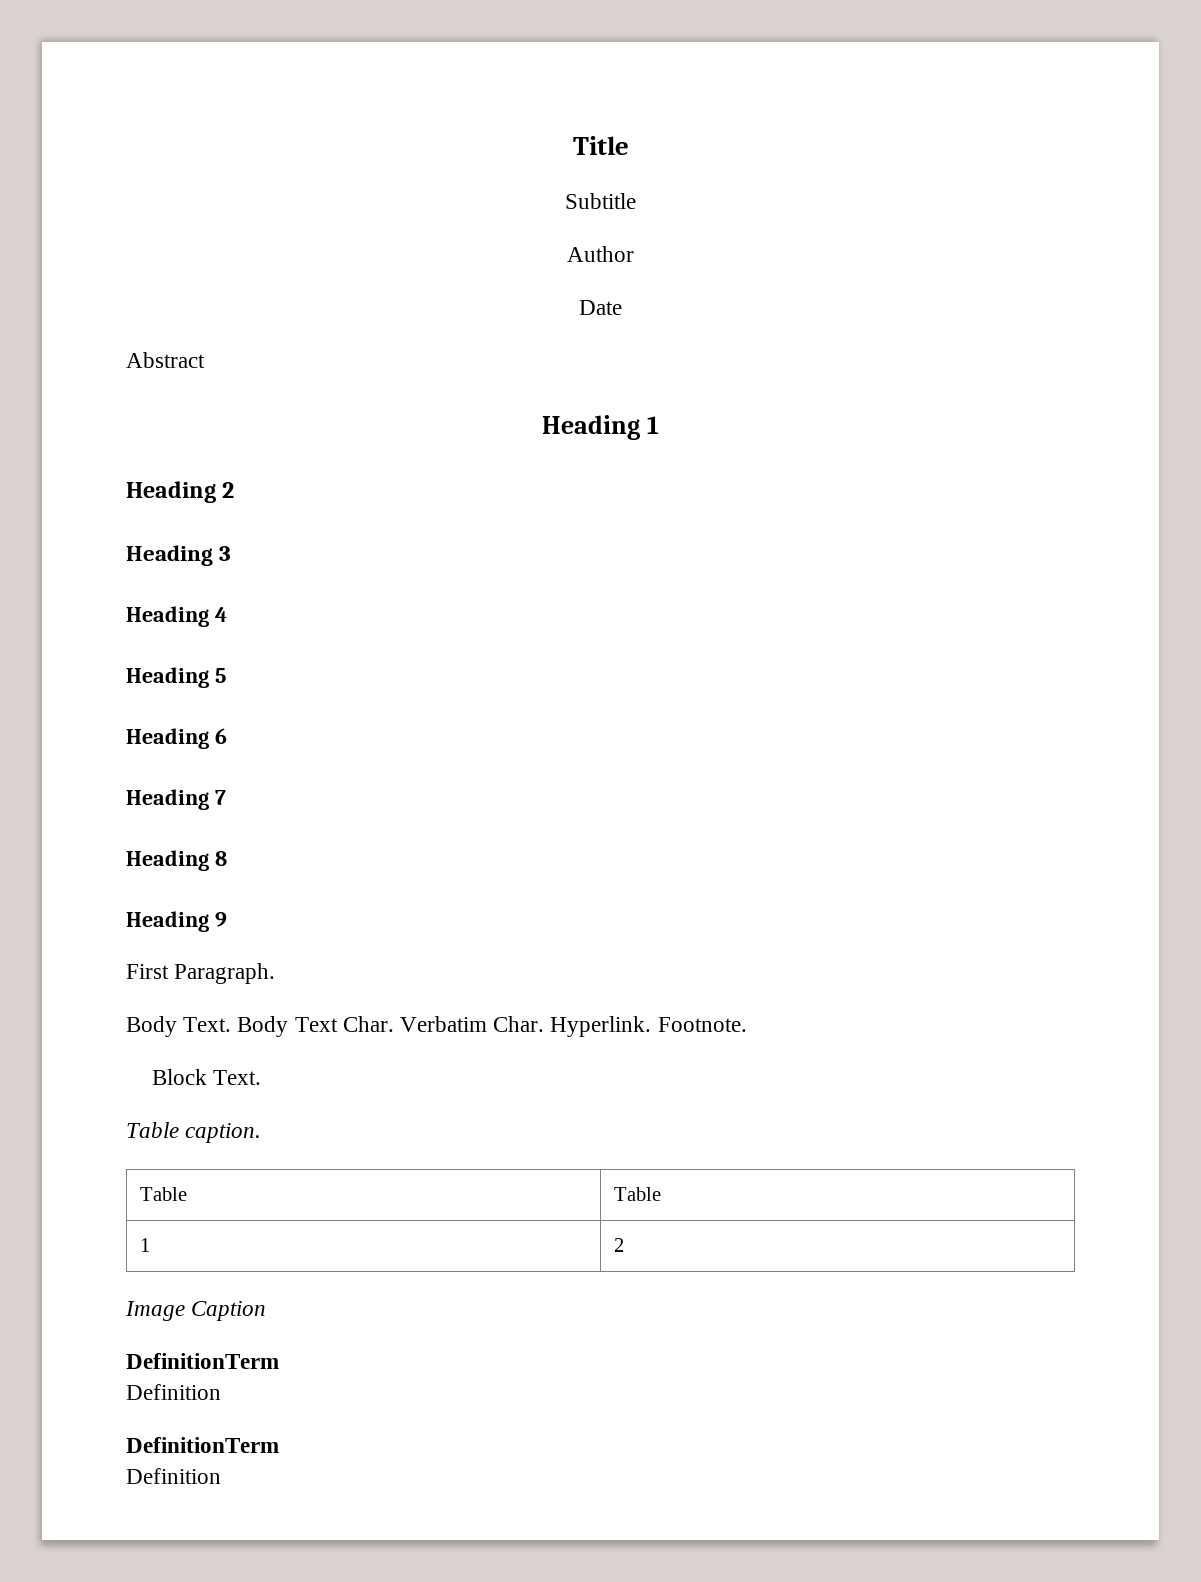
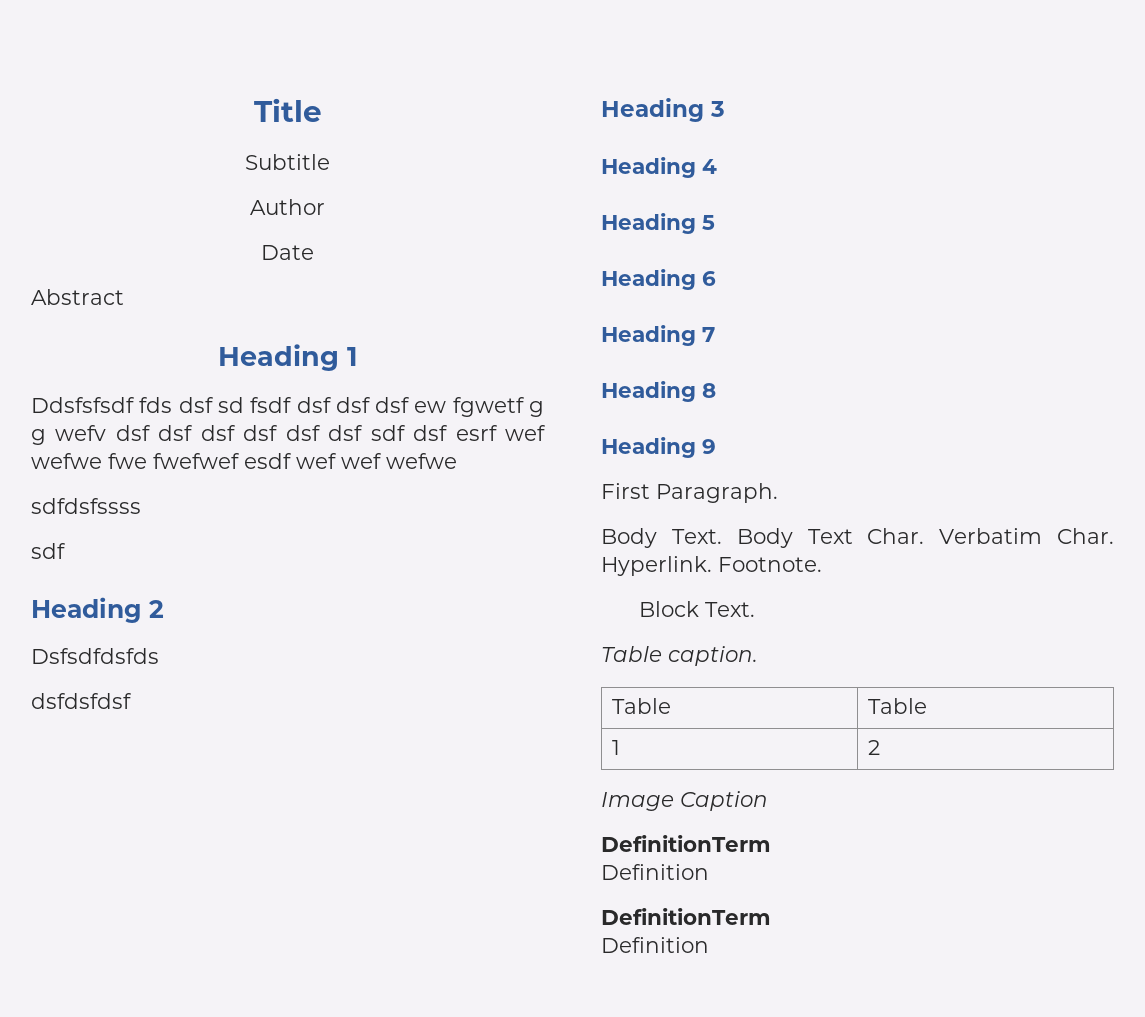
+ Ddsfsfsdf fds dsf sd fsdf dsf dsf dsf ew fgwetf g g wefv dsf dsf dsf dsf dsf dsf sdf dsf esrf wef wefwe fwe fwefwef esdf wef wef wefwe
+ sdfdsfssss
+ sdf
+ Dsfsdfdsfds
+ dsfdsfdsf

